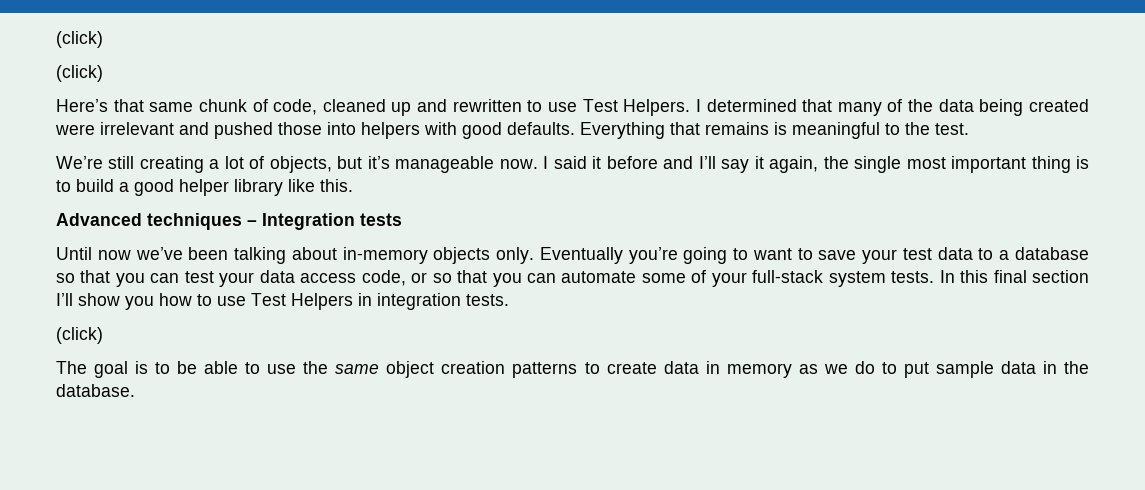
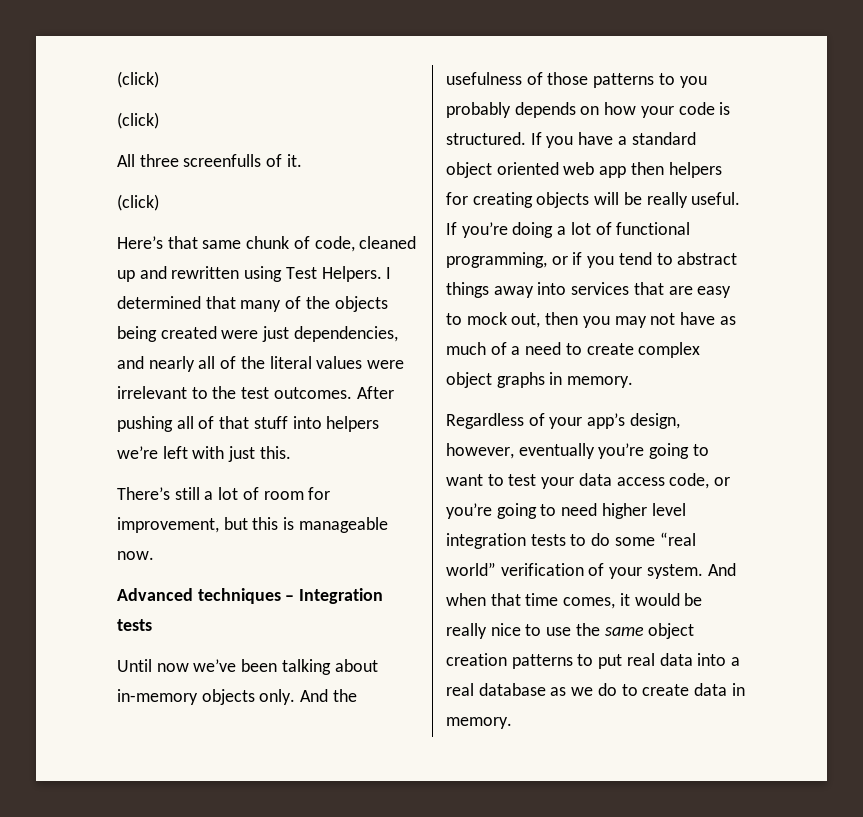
+ All three screenfulls of it.
+ (click)
- Here’s that same chunk of code, cleaned up and rewritten to use Test Helpers.
+ Here’s that same chunk of code, cleaned up and rewritten using Test Helpers.
- I determined that many of the data being created were irrelevant and pushed those into helpers with good defaults. Everything that remains is meaningful to the test.
- We’re still creating a lot of objects, but it’s manageable now. I said it before and I’ll say it again, the single most important thing is to build a good helper library like this.
+ I determined that many of the objects being created were just dependencies, and nearly all of the literal values were irrelevant to the test outcomes. After pushing all of that stuff into helpers we’re left with just this.
+ There’s still a lot of room for improvement, but this is manageable now.
- Eventually you’re going to want to save your test data to a database so that you can test your data access code, or so that you can automate some of your full-stack system tests. In this final section I’ll show you how to use Test Helpers in integration tests.
- (click)
- The goal is to be able to use the same object creation patterns to create data in memory as we do to put sample data in the database.
+ And the usefulness of those patterns to you probably depends on how your code is structured. If you have a standard object oriented web app then helpers for creating objects will be really useful. If you’re doing a lot of functional programming, or if you tend to abstract things away into services that are easy to mock out, then you may not have as much of a need to create complex object graphs in memory.
+ Regardless of your app’s design, however, eventually you’re going to want to test your data access code, or you’re going to need higher level integration tests to do some “real world” verification of your system. And when that time comes, it would be really nice to use the same object creation patterns to put real data into a real database as we do to create data in memory.

